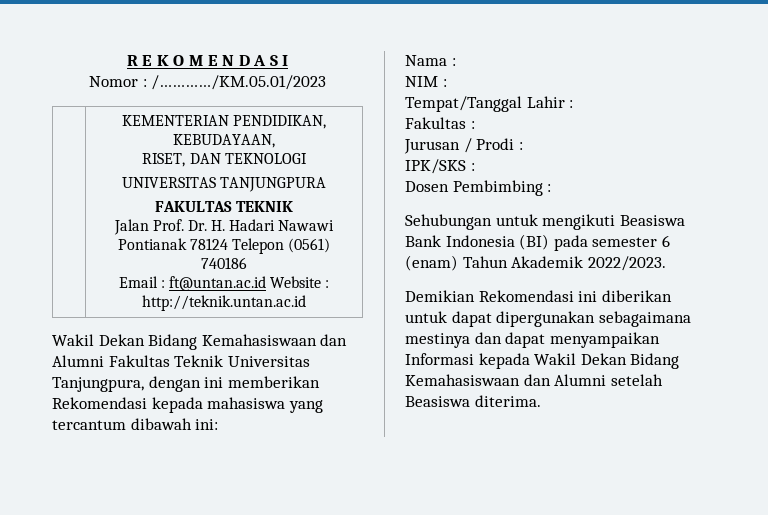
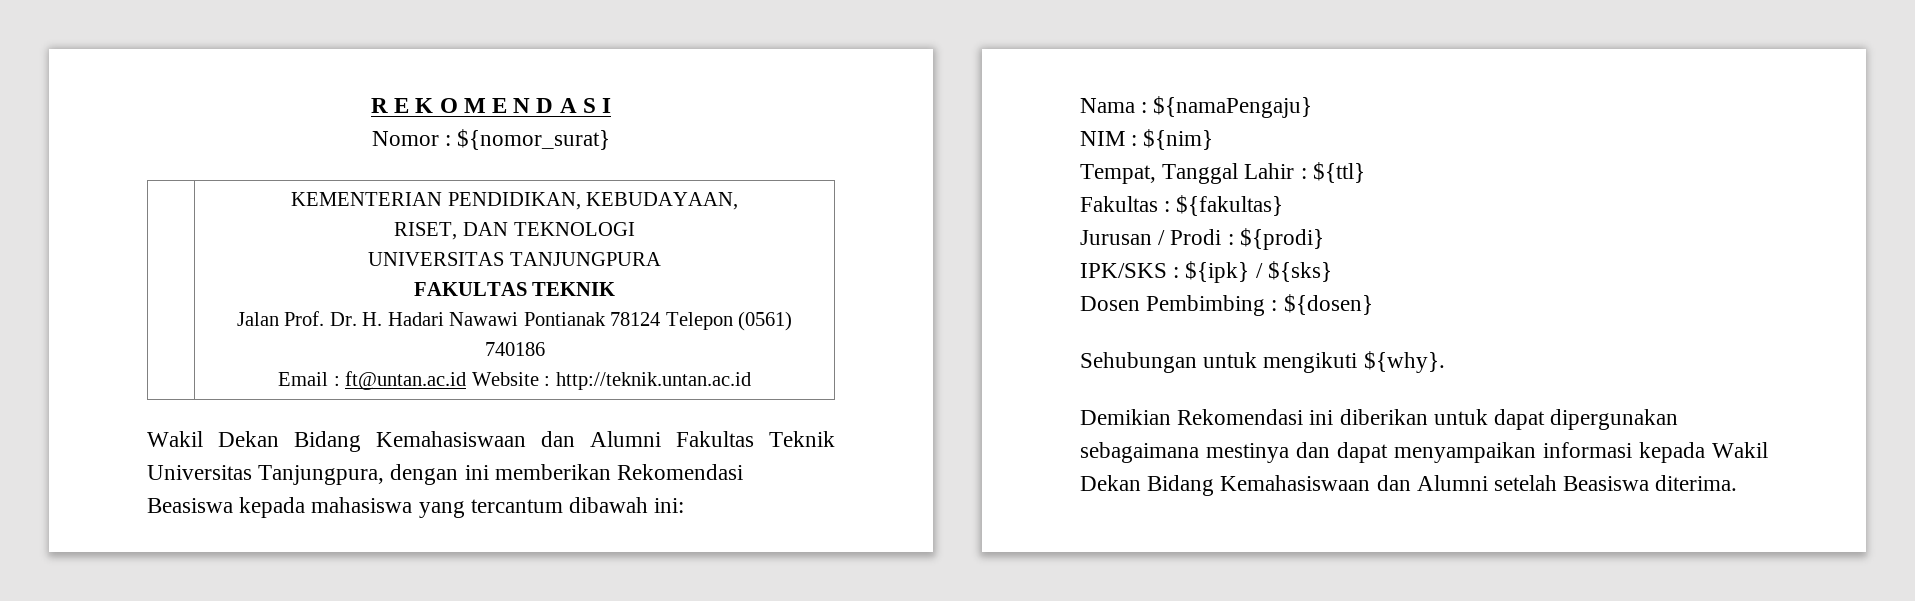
- Nomor : /…………/KM.05.01/2023
+ Nomor : ${nomor_surat}
- Wakil Dekan Bidang Kemahasiswaan dan Alumni Fakultas Teknik Universitas Tanjungpura, dengan ini memberikan Rekomendasi kepada mahasiswa yang tercantum dibawah ini:
+ Wakil Dekan Bidang Kemahasiswaan dan Alumni Fakultas Teknik Universitas Tanjungpura, dengan ini memberikan Rekomendasi Beasiswa kepada mahasiswa yang tercantum dibawah ini:
- Nama :
+ Nama : ${namaPengaju}
- NIM :
- Tempat/Tanggal Lahir :
+ NIM : ${nim}
+ Tempat, Tanggal Lahir : ${ttl}
- Fakultas :
+ Fakultas : ${fakultas}
- Jurusan / Prodi :
+ Jurusan / Prodi : ${prodi}
- IPK/SKS :
+ IPK/SKS : ${ipk} / ${sks}
- Dosen Pembimbing :
+ Dosen Pembimbing : ${dosen}
- Sehubungan untuk mengikuti Beasiswa Bank Indonesia (BI) pada semester 6 (enam) Tahun Akademik 2022/2023.
+ Sehubungan untuk mengikuti ${why}.
- Demikian Rekomendasi ini diberikan untuk dapat dipergunakan sebagaimana mestinya dan dapat menyampaikan Informasi kepada Wakil Dekan Bidang Kemahasiswaan dan Alumni setelah Beasiswa diterima.
+ Demikian Rekomendasi ini diberikan untuk dapat dipergunakan sebagaimana mestinya dan dapat menyampaikan informasi kepada Wakil Dekan Bidang Kemahasiswaan dan Alumni setelah Beasiswa diterima.

